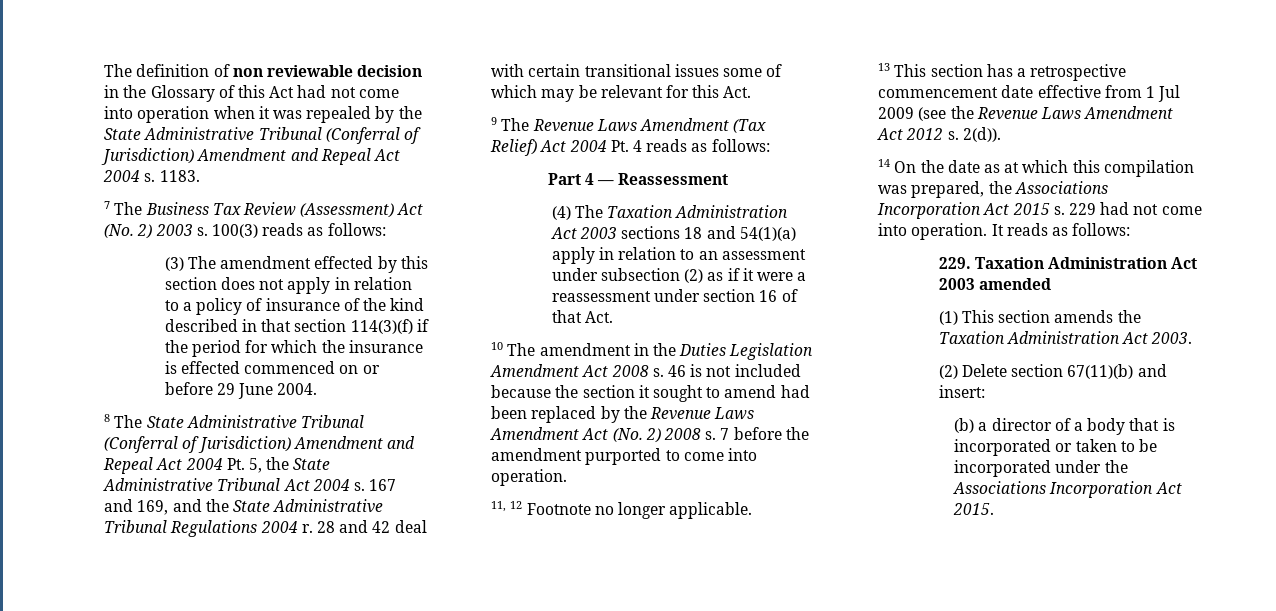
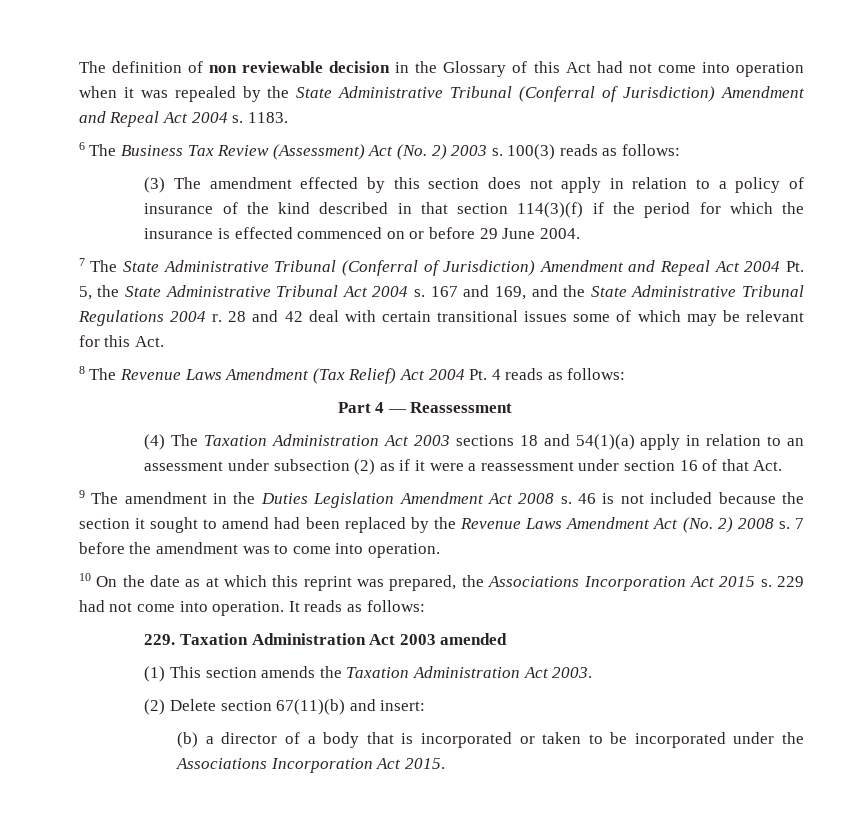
- 7 The Business Tax Review (Assessment) Act (No. 2) 2003 s.
+ 6 The Business Tax Review (Assessment) Act (No. 2) 2003 s.
- 8 The State Administrative Tribunal (Conferral of Jurisdiction) Amendment and Repeal Act 2004 Pt. 5, the State Administrative Tribunal Act 2004 s.
+ 7 The State Administrative Tribunal (Conferral of Jurisdiction) Amendment and Repeal Act 2004 Pt. 5, the State Administrative Tribunal Act 2004 s.
- 9 The Revenue Laws Amendment (Tax Relief) Act 2004 Pt. 4 reads as follows:
+ 8 The Revenue Laws Amendment (Tax Relief) Act 2004 Pt. 4 reads as follows:
- 10 The amendment in the Duties Legislation Amendment Act 2008 s.
+ 9 The amendment in the Duties Legislation Amendment Act 2008 s.
- 7 before the amendment purported to come into operation.
+ 7 before the amendment was to come into operation.
- 11, 12 Footnote no longer applicable.
- 13 This section has a retrospective commencement date effective from 1 Jul 2009 (see the Revenue Laws Amendment Act 2012 s. 2(d)).
- 14 On the date as at which this compilation was prepared, the Associations Incorporation Act 2015 s.
+ 10 On the date as at which this reprint was prepared, the Associations Incorporation Act 2015 s.

